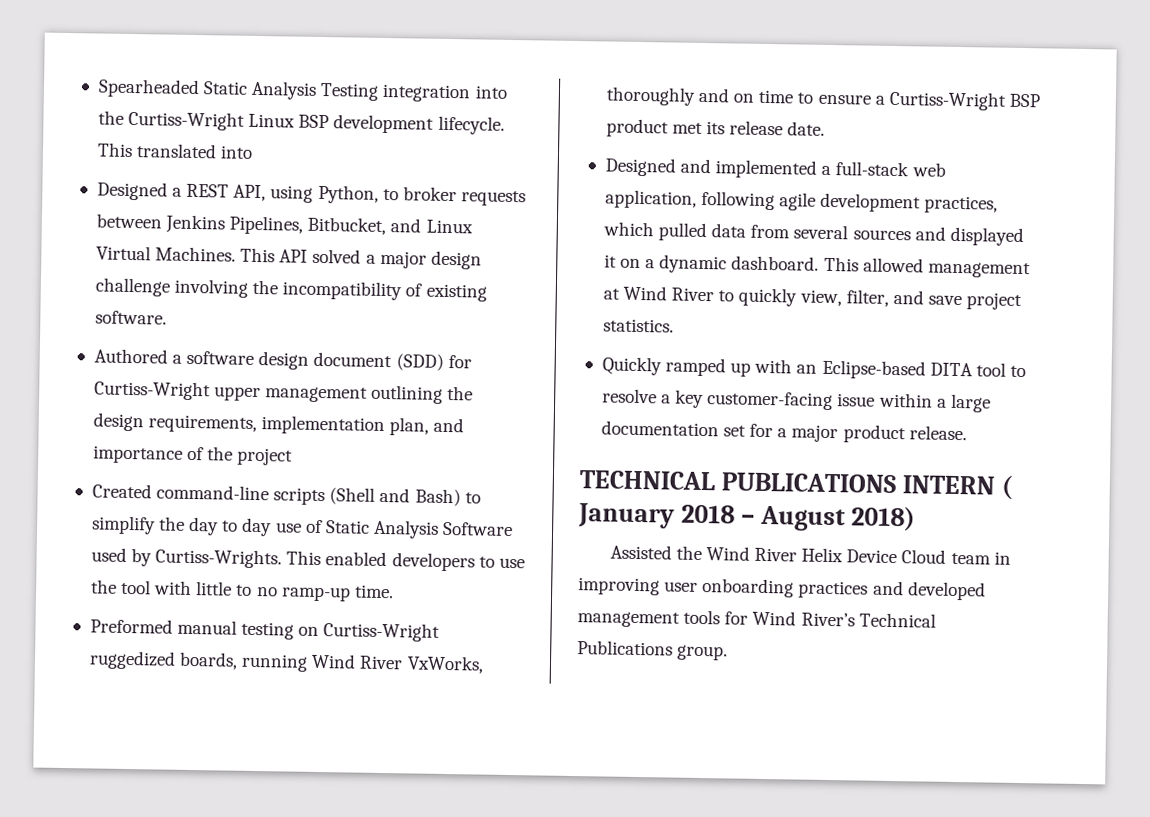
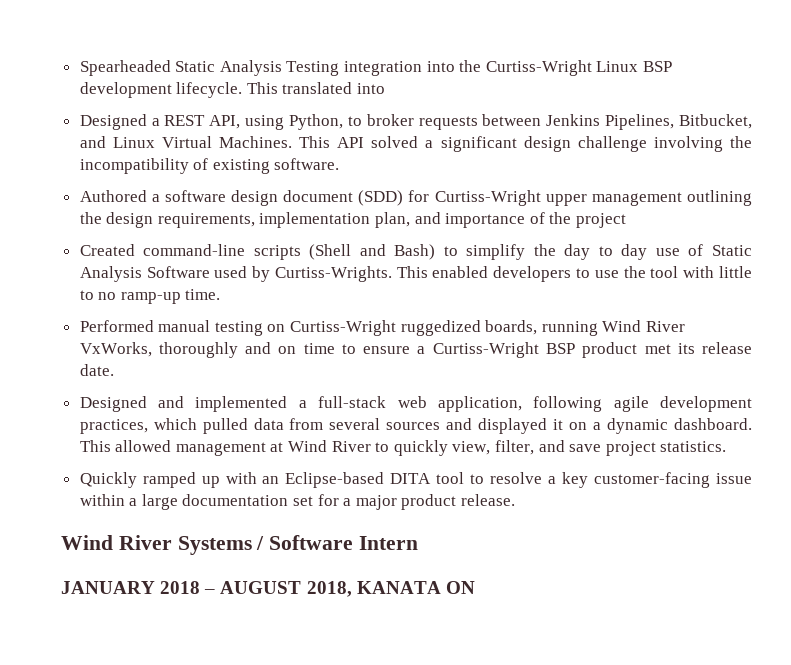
- This API solved a major design challenge involving the incompatibility of existing software.
+ This API solved a significant design challenge involving the incompatibility of existing software.
- Preformed manual testing on Curtiss-Wright ruggedized boards, running Wind River VxWorks, thoroughly and on time to ensure a Curtiss-Wright BSP product met its release date.
+ Performed manual testing on Curtiss-Wright ruggedized boards, running Wind River VxWorks, thoroughly and on time to ensure a Curtiss-Wright BSP product met its release date.
- TECHNICAL PUBLICATIONS INTERN ( January 2018 – August 2018)
- Assisted the Wind River Helix Device Cloud team in improving user onboarding practices and developed management tools for Wind River’s Technical Publications group.
+ Wind River Systems / Software Intern
+ JANUARY 2018 – AUGUST 2018, KANATA ON

